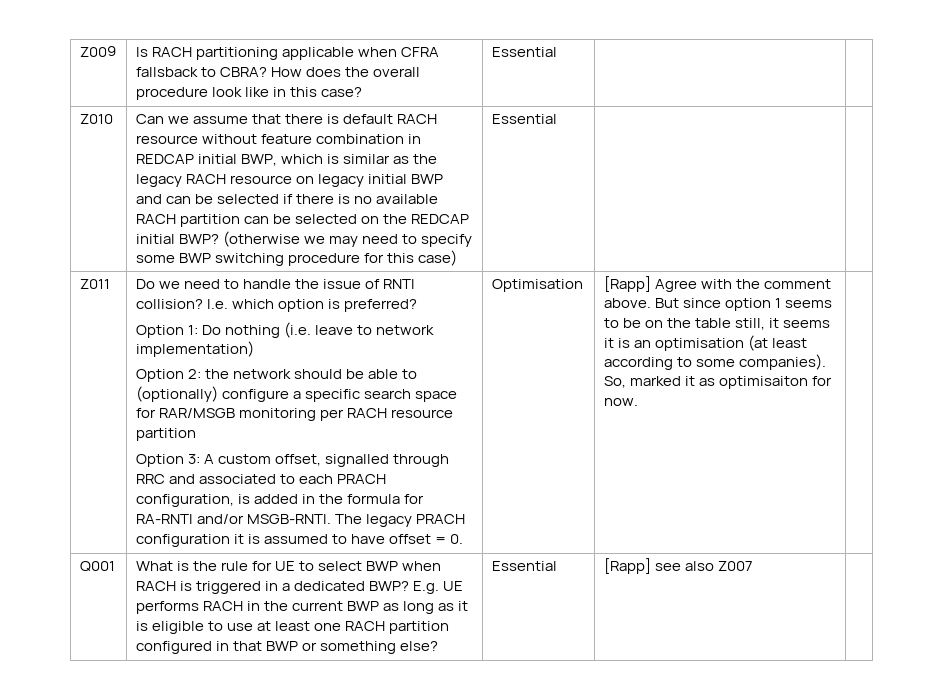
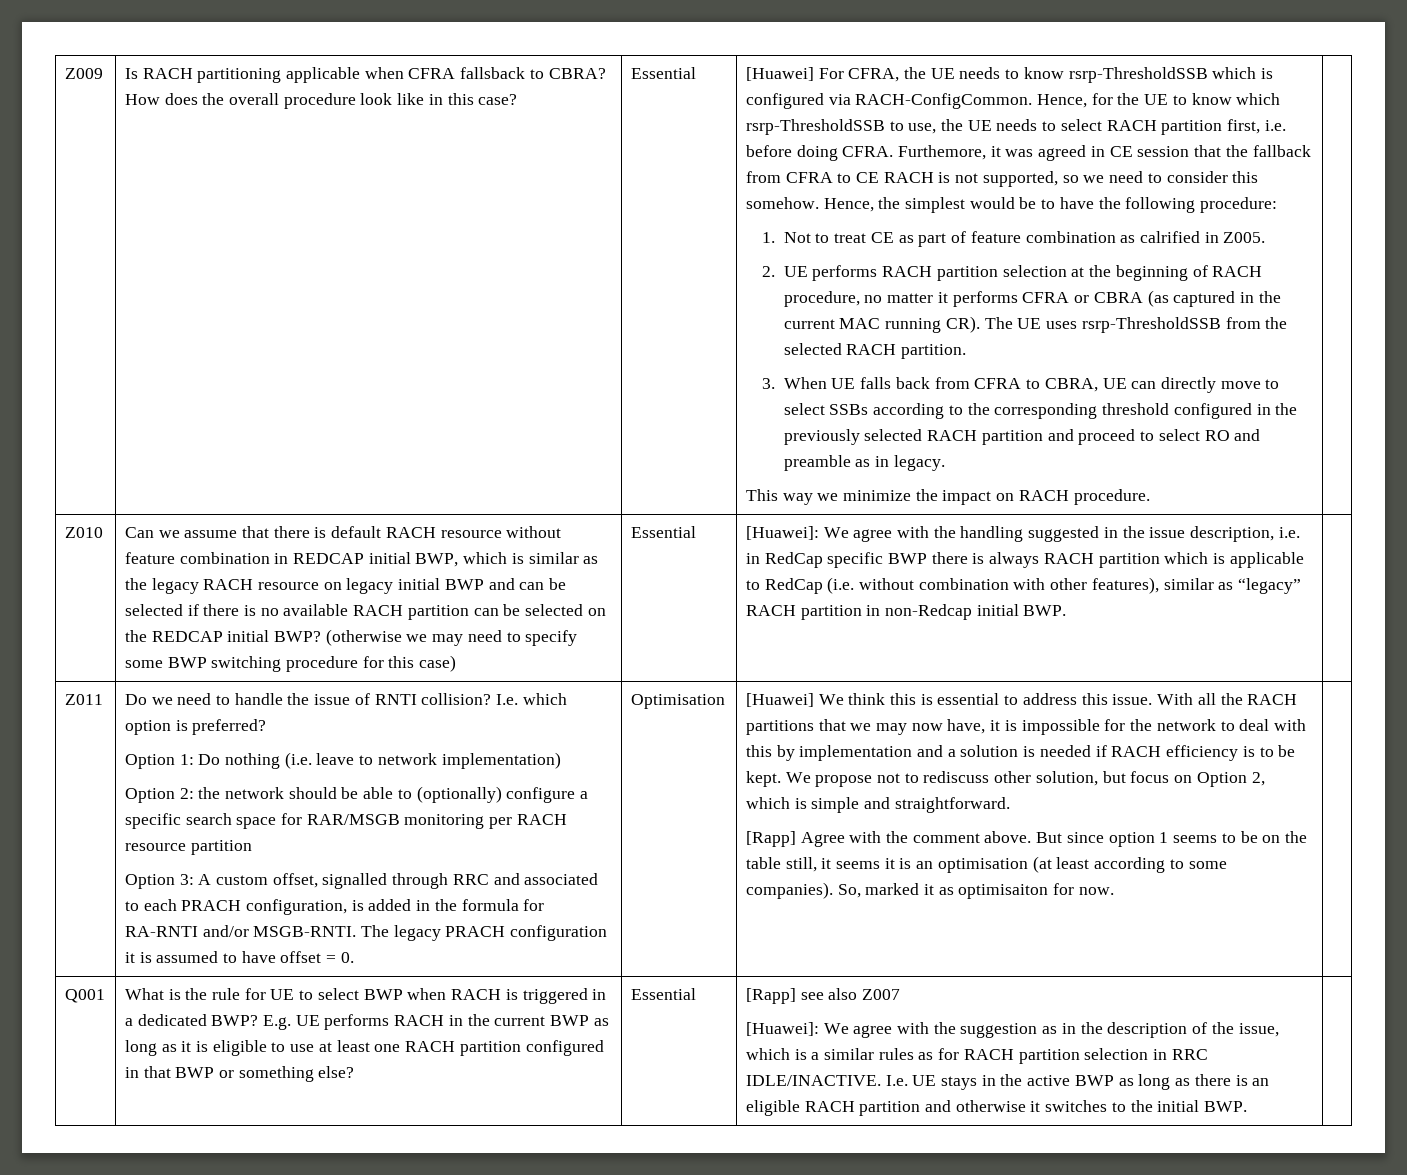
+ [Huawei] For CFRA, the UE needs to know rsrp-ThresholdSSB which is configured via RACH-ConfigCommon. Hence, for the UE to know which rsrp-ThresholdSSB to use, the UE needs to select RACH partition first, i.e. before doing CFRA. Furthemore, it was agreed in CE session that the fallback from CFRA to CE RACH is not supported, so we need to consider this somehow. Hence, the simplest would be to have the following procedure:
+ 1. Not to treat CE as part of feature combination as calrified in Z005.
+ 2. UE performs RACH partition selection at the beginning of RACH procedure, no matter it performs CFRA or CBRA (as captured in the current MAC running CR). The UE uses rsrp-ThresholdSSB from the selected RACH partition.
+ 3. When UE falls back from CFRA to CBRA, UE can directly move to select SSBs according to the corresponding threshold configured in the previously selected RACH partition and proceed to select RO and preamble as in legacy.
+ This way we minimize the impact on RACH procedure.
+ [Huawei]: We agree with the handling suggested in the issue description, i.e. in RedCap specific BWP there is always RACH partition which is applicable to RedCap (i.e. without combination with other features), similar as “legacy” RACH partition in non-Redcap initial BWP.
+ [Huawei] We think this is essential to address this issue. With all the RACH partitions that we may now have, it is impossible for the network to deal with this by implementation and a solution is needed if RACH efficiency is to be kept. We propose not to rediscuss other solution, but focus on Option 2, which is simple and straightforward.
+ [Huawei]: We agree with the suggestion as in the description of the issue, which is a similar rules as for RACH partition selection in RRC IDLE/INACTIVE. I.e. UE stays in the active BWP as long as there is an eligible RACH partition and otherwise it switches to the initial BWP.

